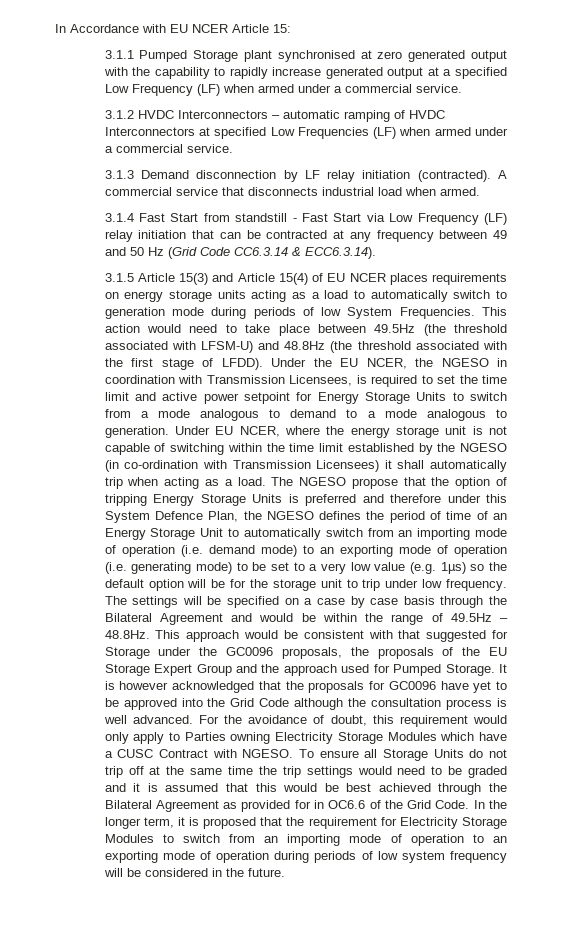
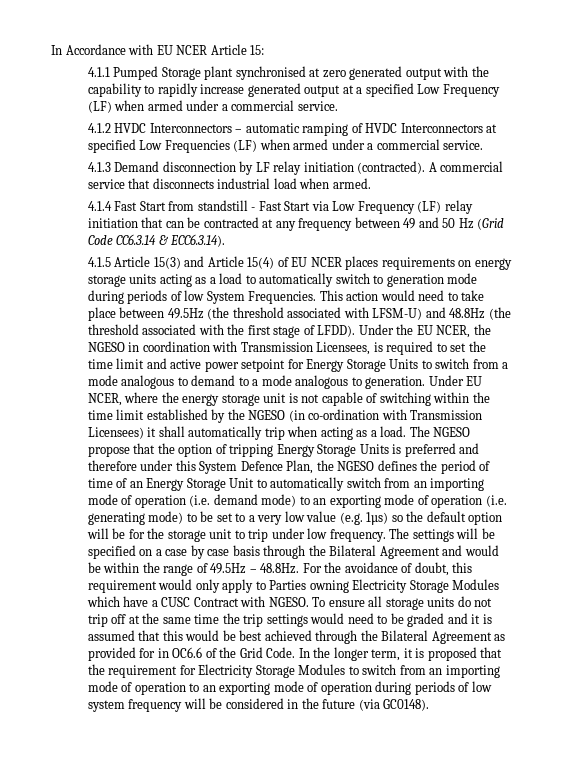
- 3.1.1 Pumped Storage plant synchronised at zero generated output with the capability to rapidly increase generated output at a specified Low Frequency (LF) when armed under a commercial service.
+ 4.1.1 Pumped Storage plant synchronised at zero generated output with the capability to rapidly increase generated output at a specified Low Frequency (LF) when armed under a commercial service.
- 3.1.2 HVDC Interconnectors – automatic ramping of HVDC Interconnectors at specified Low Frequencies (LF) when armed under a commercial service.
+ 4.1.2 HVDC Interconnectors – automatic ramping of HVDC Interconnectors at specified Low Frequencies (LF) when armed under a commercial service.
- 3.1.3 Demand disconnection by LF relay initiation (contracted).
+ 4.1.3 Demand disconnection by LF relay initiation (contracted).
- 3.1.4 Fast Start from standstill - Fast Start via Low Frequency (LF) relay initiation that can be contracted at any frequency between 49 and 50 Hz (Grid Code CC6.3.14 & ECC6.3.14).
+ 4.1.4 Fast Start from standstill - Fast Start via Low Frequency (LF) relay initiation that can be contracted at any frequency between 49 and 50 Hz (Grid Code CC6.3.14 & ECC6.3.14).
- 3.1.5 Article 15(3) and Article 15(4) of EU NCER places requirements on energy storage units acting as a load to automatically switch to generation mode during periods of low System Frequencies.
+ 4.1.5 Article 15(3) and Article 15(4) of EU NCER places requirements on energy storage units acting as a load to automatically switch to generation mode during periods of low System Frequencies.
- The settings will be specified on a case by case basis through the Bilateral Agreement and would be within the range of 49.5Hz – 48.8Hz. This approach would be consistent with that suggested for Storage under the GC0096 proposals, the proposals of the EU Storage Expert Group and the approach used for Pumped Storage. It is however acknowledged that the proposals for GC0096 have yet to be approved into the Grid Code although the consultation process is well advanced. For the avoidance of doubt, this requirement would only apply to Parties owning Electricity Storage Modules which have a CUSC Contract with NGESO.
+ The settings will be specified on a case by case basis through the Bilateral Agreement and would be within the range of 49.5Hz – 48.8Hz. For the avoidance of doubt, this requirement would only apply to Parties owning Electricity Storage Modules which have a CUSC Contract with NGESO.
- To ensure all Storage Units do not trip off at the same time the trip settings would need to be graded and it is assumed that this would be best achieved through the Bilateral Agreement as provided for in OC6.6 of the Grid Code.
+ To ensure all storage units do not trip off at the same time the trip settings would need to be graded and it is assumed that this would be best achieved through the Bilateral Agreement as provided for in OC6.6 of the Grid Code.
- In the longer term, it is proposed that the requirement for Electricity Storage Modules to switch from an importing mode of operation to an exporting mode of operation during periods of low system frequency will be considered in the future.
+ In the longer term, it is proposed that the requirement for Electricity Storage Modules to switch from an importing mode of operation to an exporting mode of operation during periods of low system frequency will be considered in the future (via GC0148).

